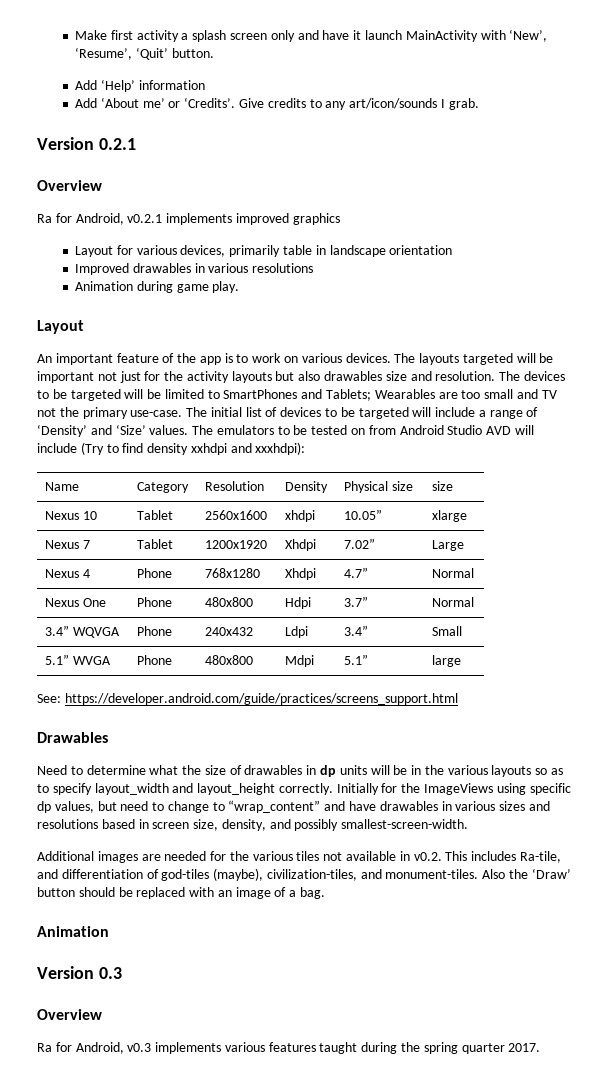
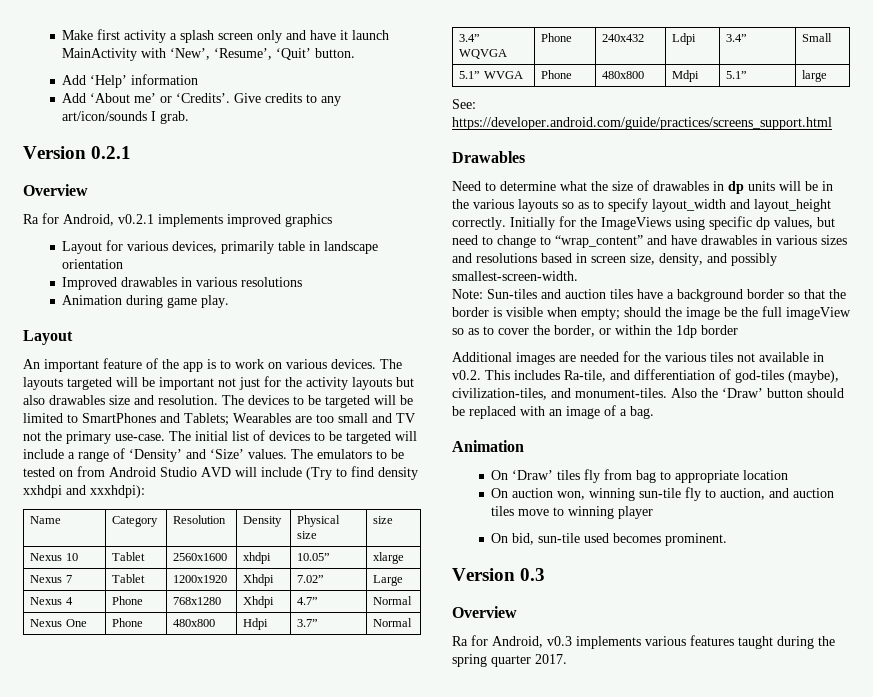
+ Note: Sun-tiles and auction tiles have a background border so that the border is visible when empty; should the image be the full imageView so as to cover the border, or within the 1dp border
+ On ‘Draw’ tiles fly from bag to appropriate location
+ On auction won, winning sun-tile fly to auction, and auction tiles move to winning player
+ On bid, sun-tile used becomes prominent.

